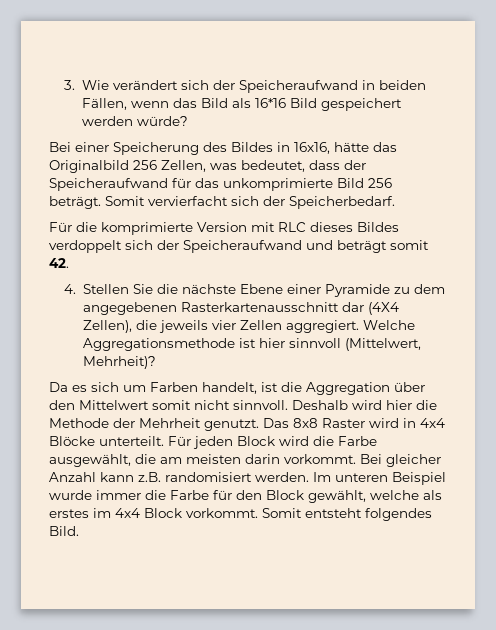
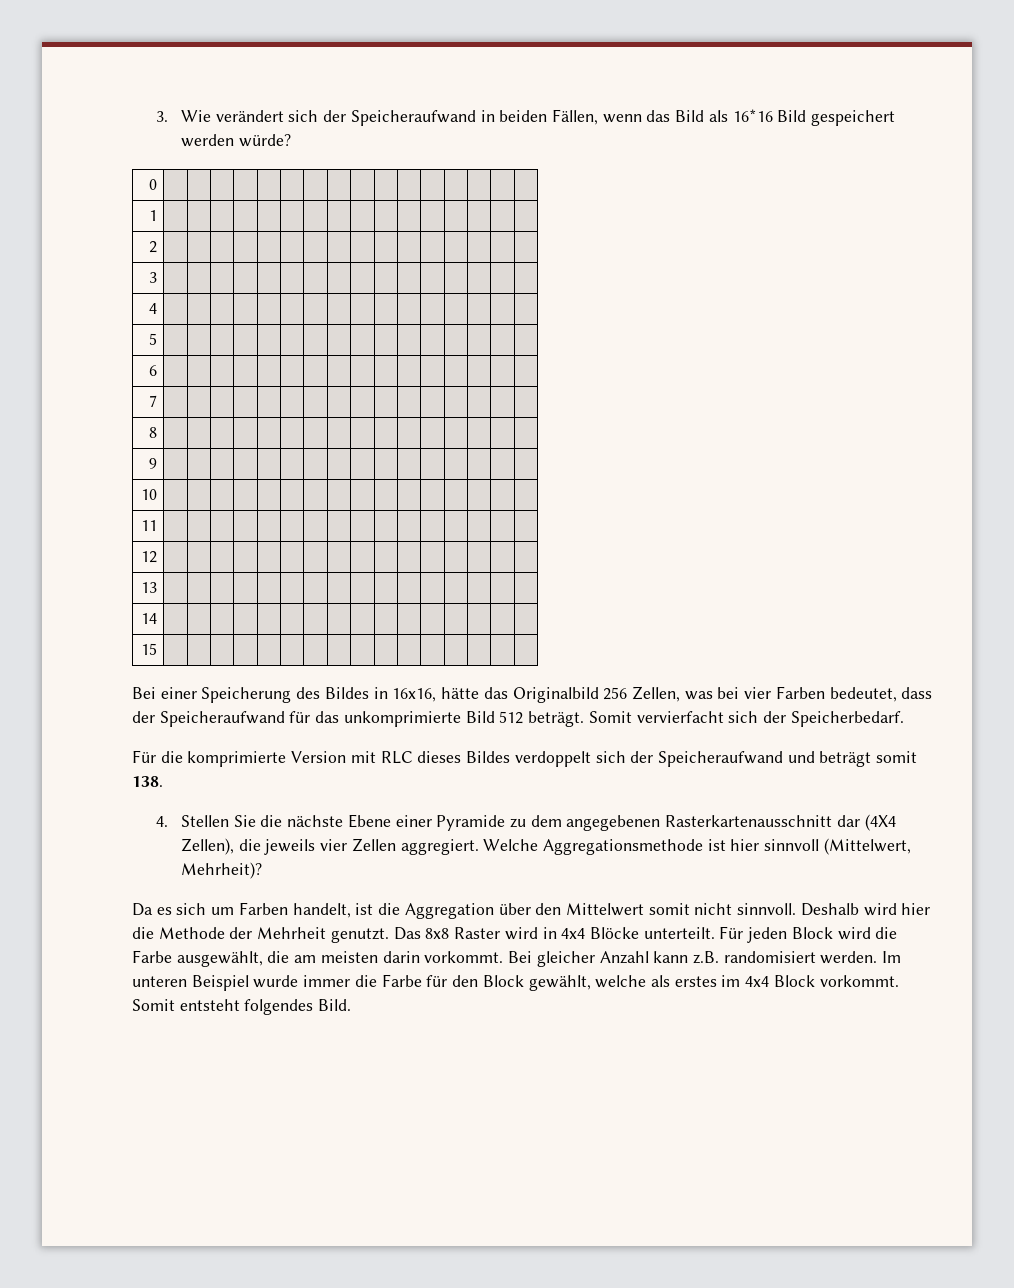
+ 0 | | | | | | | | | | | | | | | |
+ 1 | | | | | | | | | | | | | | | |
+ 2 | | | | | | | | | | | | | | | |
+ 3 | | | | | | | | | | | | | | | |
+ 4 | | | | | | | | | | | | | | | |
+ 5 | | | | | | | | | | | | | | | |
+ 6 | | | | | | | | | | | | | | | |
+ 7 | | | | | | | | | | | | | | | |
+ 8 | | | | | | | | | | | | | | | |
+ 9 | | | | | | | | | | | | | | | |
+ 10 | | | | | | | | | | | | | | | |
+ 11 | | | | | | | | | | | | | | | |
+ 12 | | | | | | | | | | | | | | | |
+ 13 | | | | | | | | | | | | | | | |
+ 14 | | | | | | | | | | | | | | | |
+ 15 | | | | | | | | | | | | | | | |
- Bei einer Speicherung des Bildes in 16x16, hätte das Originalbild 256 Zellen, was bedeutet, dass der Speicheraufwand für das unkomprimierte Bild 256 beträgt.
+ Bei einer Speicherung des Bildes in 16x16, hätte das Originalbild 256 Zellen, was bei vier Farben bedeutet, dass der Speicheraufwand für das unkomprimierte Bild 512 beträgt.
- Für die komprimierte Version mit RLC dieses Bildes verdoppelt sich der Speicheraufwand und beträgt somit 42.
+ Für die komprimierte Version mit RLC dieses Bildes verdoppelt sich der Speicheraufwand und beträgt somit 138.

